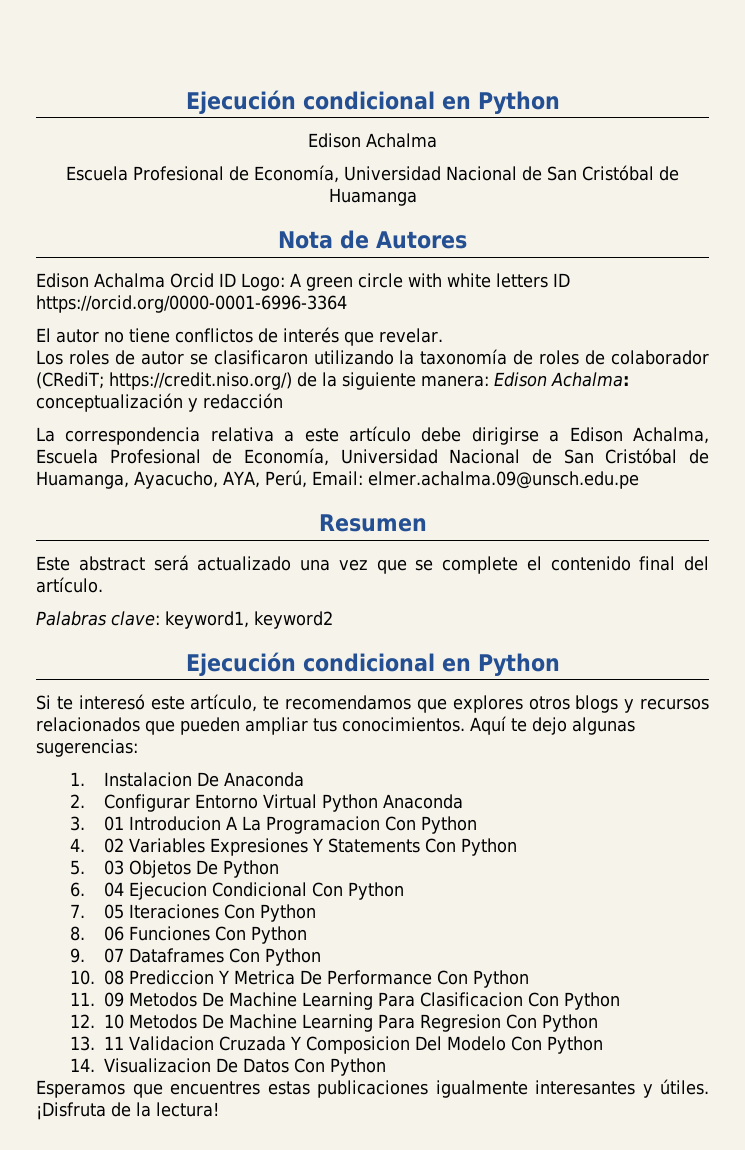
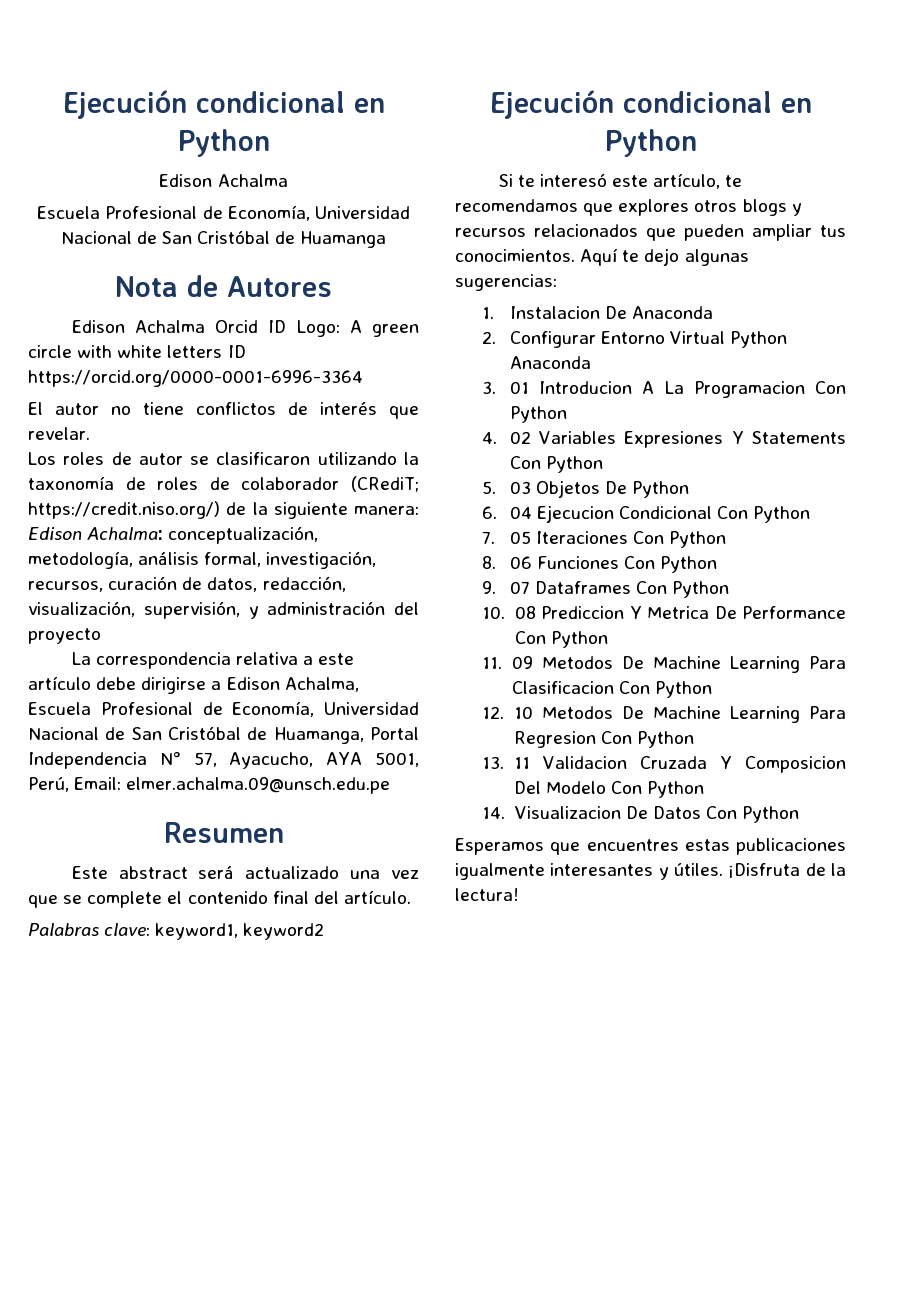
- Los roles de autor se clasificaron utilizando la taxonomía de roles de colaborador (CRediT; https://credit.niso.org/) de la siguiente manera: Edison Achalma: conceptualización y redacción
+ Los roles de autor se clasificaron utilizando la taxonomía de roles de colaborador (CRediT; https://credit.niso.org/) de la siguiente manera: Edison Achalma: conceptualización, metodología, análisis formal, investigación, recursos, curación de datos, redacción, visualización, supervisión, y administración del proyecto
- La correspondencia relativa a este artículo debe dirigirse a Edison Achalma, Escuela Profesional de Economía, Universidad Nacional de San Cristóbal de Huamanga, Ayacucho, AYA, Perú, Email: elmer.achalma.09@unsch.edu.pe
+ La correspondencia relativa a este artículo debe dirigirse a Edison Achalma, Escuela Profesional de Economía, Universidad Nacional de San Cristóbal de Huamanga, Portal Independencia N° 57, Ayacucho, AYA 5001, Perú, Email: elmer.achalma.09@unsch.edu.pe

